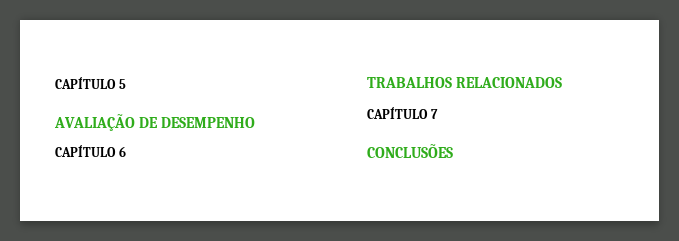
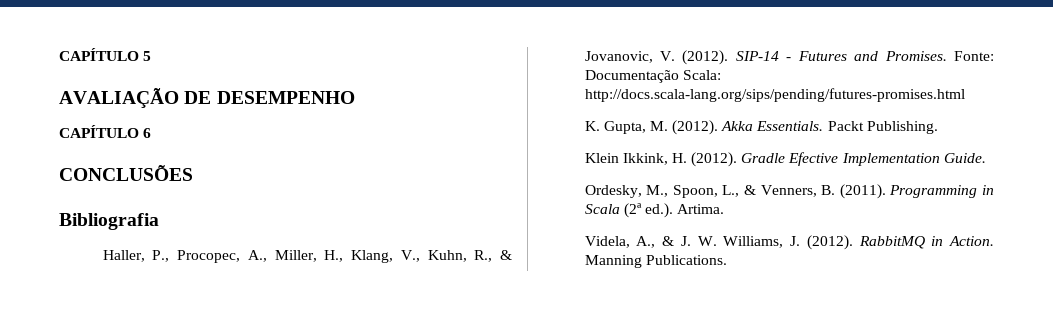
- TRABALHOS RELACIONADOS
- CAPÍTULO 7
  CONCLUSÕES
+ Bibliografia
+ Haller, P., Procopec, A., Miller, H., Klang, V., Kuhn, R., & Jovanovic, V. (2012). SIP-14 - Futures and Promises. Fonte: Documentação Scala: http://docs.scala-lang.org/sips/pending/futures-promises.html
+ K. Gupta, M. (2012). Akka Essentials. Packt Publishing.
+ Klein Ikkink, H. (2012). Gradle Efective Implementation Guide.
+ Ordesky, M., Spoon, L., & Venners, B. (2011). Programming in Scala (2ª ed.). Artima.
+ Videla, A., & J. W. Williams, J. (2012). RabbitMQ in Action. Manning Publications.

